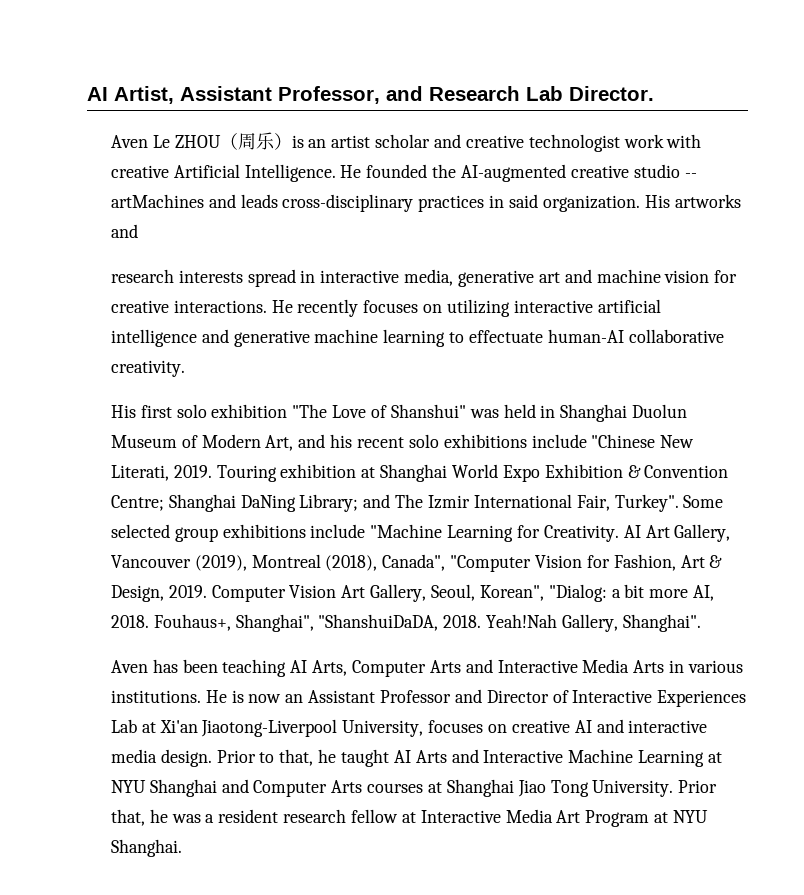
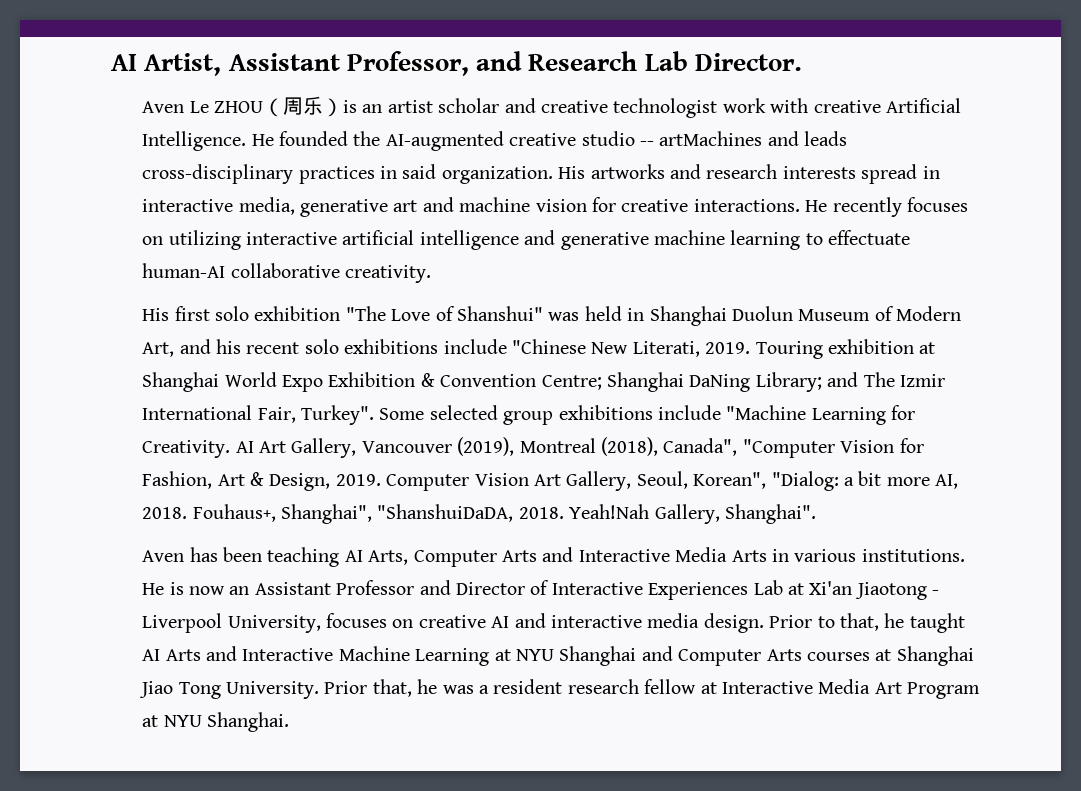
- His artworks and
- research interests spread in interactive media, generative art and machine vision for creative interactions.
+ His artworks and research interests spread in interactive media, generative art and machine vision for creative interactions.
- He is now an Assistant Professor and Director of Interactive Experiences Lab at Xi'an Jiaotong-Liverpool University, focuses on creative AI and interactive media design.
+ He is now an Assistant Professor and Director of Interactive Experiences Lab at Xi'an Jiaotong - Liverpool University, focuses on creative AI and interactive media design.

